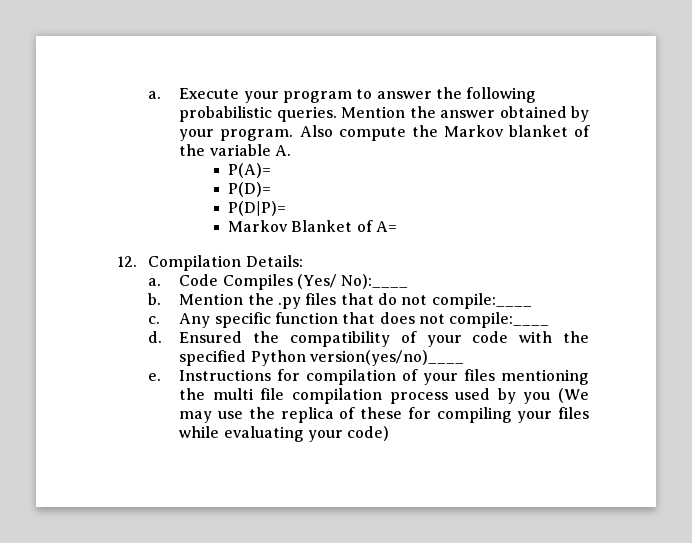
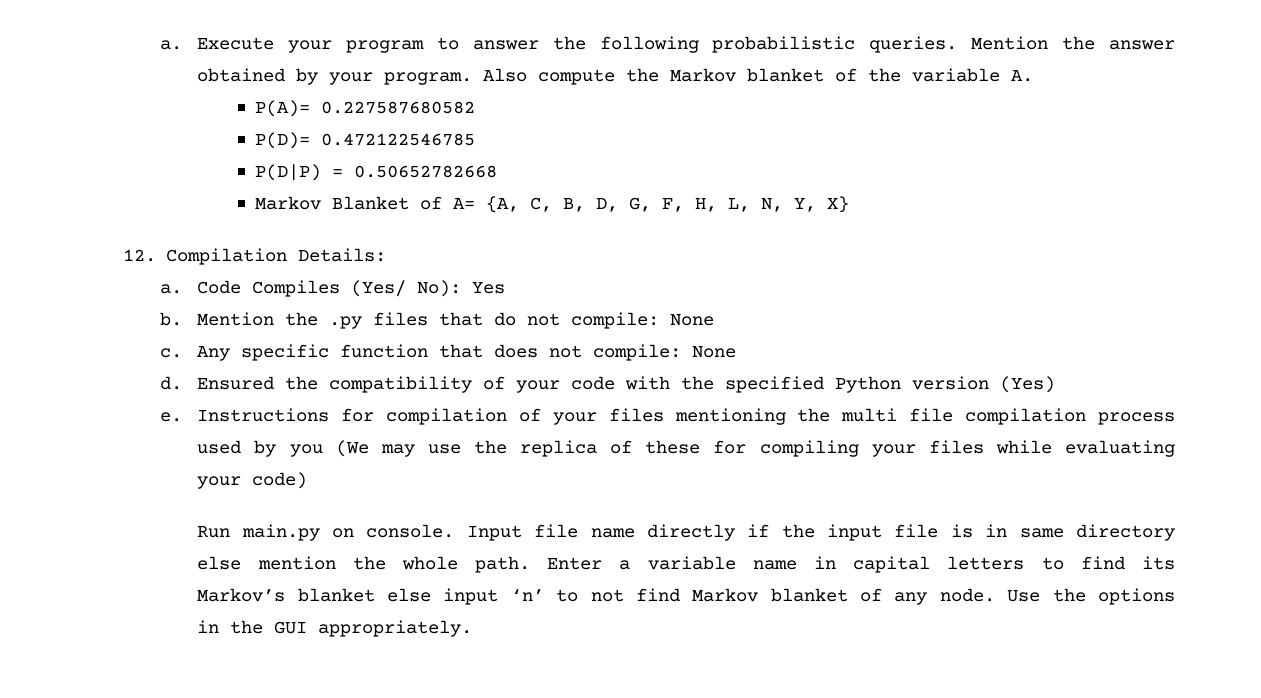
- P(A)=
+ P(A)= 0.227587680582
- P(D)=
- P(D|P)=
+ P(D)= 0.472122546785
+ P(D|P) = 0.50652782668
- Markov Blanket of A=
+ Markov Blanket of A= {A, C, B, D, G, F, H, L, N, Y, X}
- Code Compiles (Yes/ No):____
+ Code Compiles (Yes/ No): Yes
- Mention the .py files that do not compile:____
+ Mention the .py files that do not compile: None
- Any specific function that does not compile:____
+ Any specific function that does not compile: None
- Ensured the compatibility of your code with the specified Python version(yes/no)____
+ Ensured the compatibility of your code with the specified Python version (Yes)
+ Run main.py on console. Input file name directly if the input file is in same directory else mention the whole path. Enter a variable name in capital letters to find its Markov’s blanket else input ‘n’ to not find Markov blanket of any node. Use the options in the GUI appropriately.

